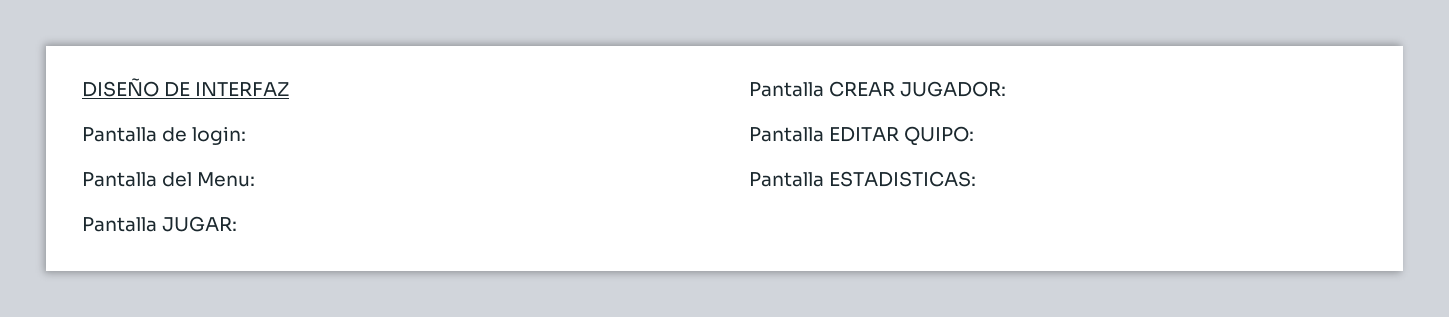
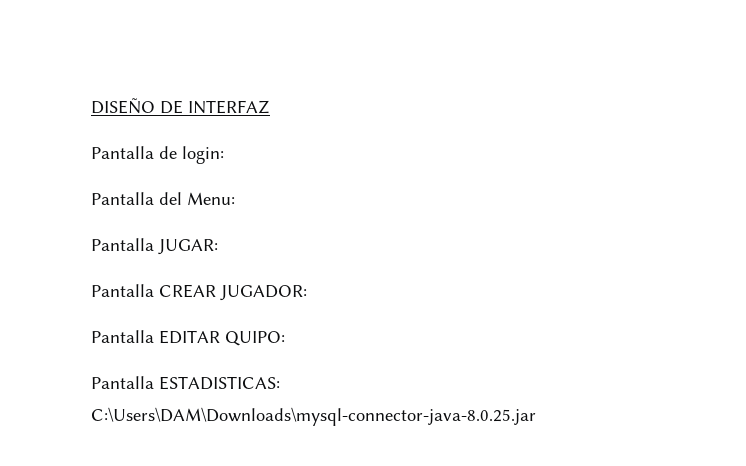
- Pantalla ESTADISTICAS:
+ Pantalla ESTADISTICAS: C:\Users\DAM\Downloads\mysql-connector-java-8.0.25.jar

